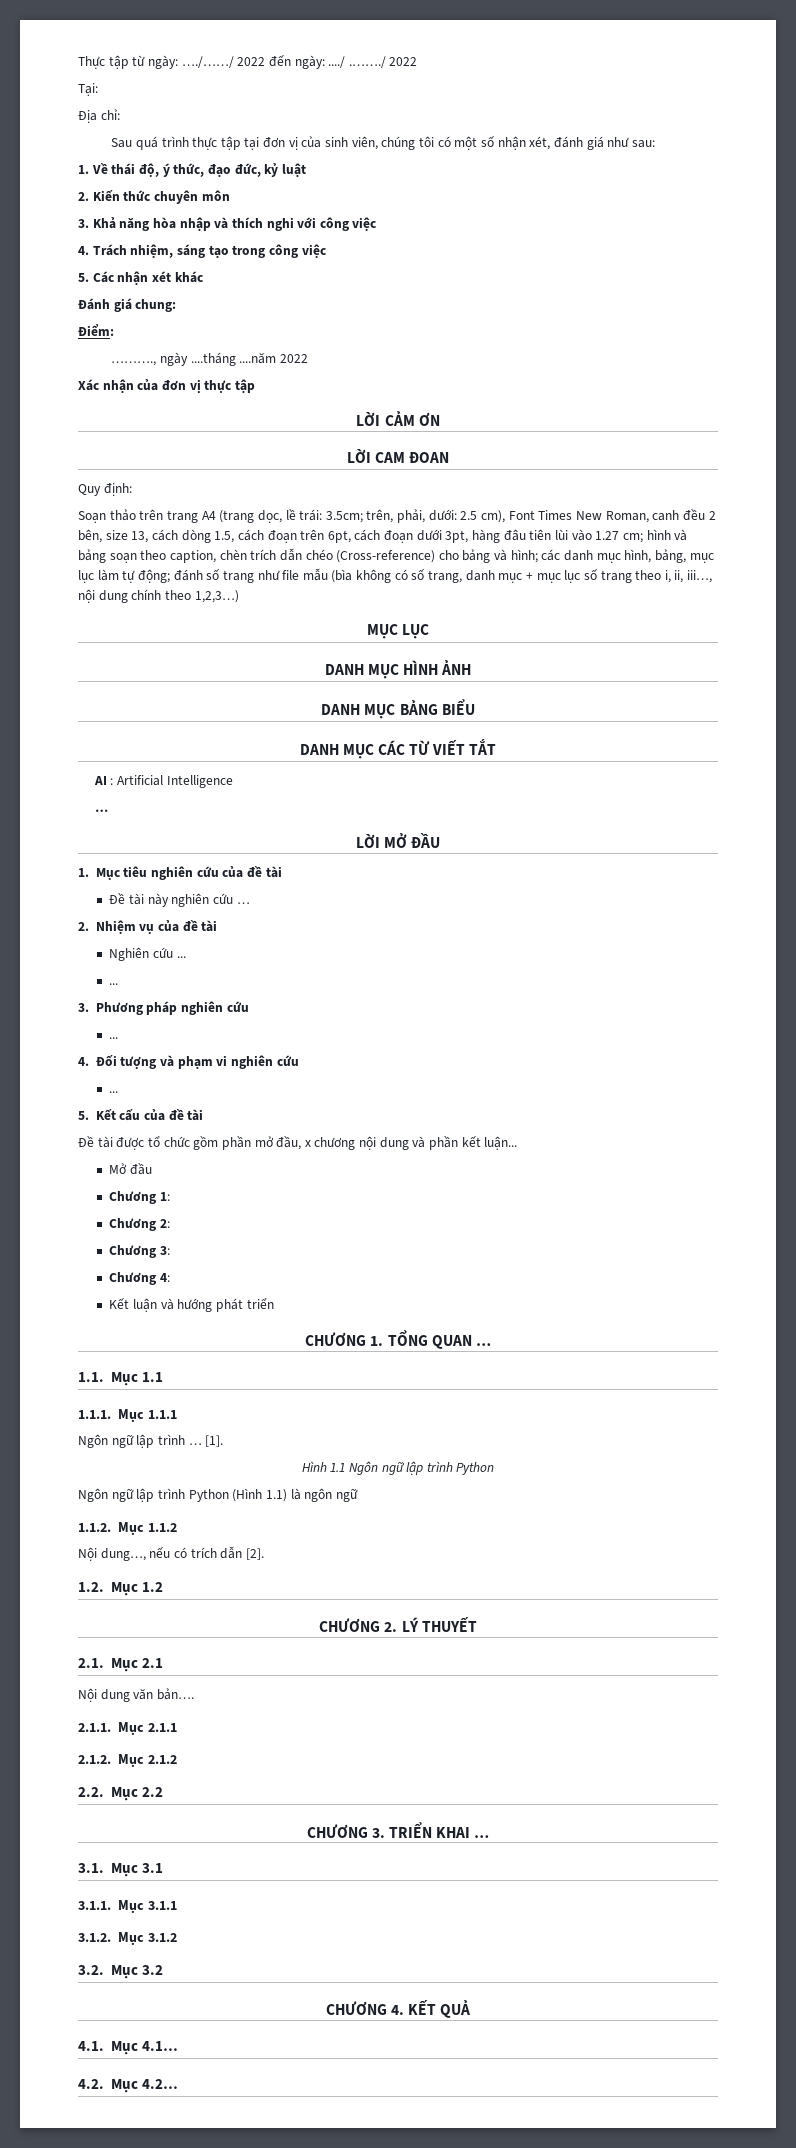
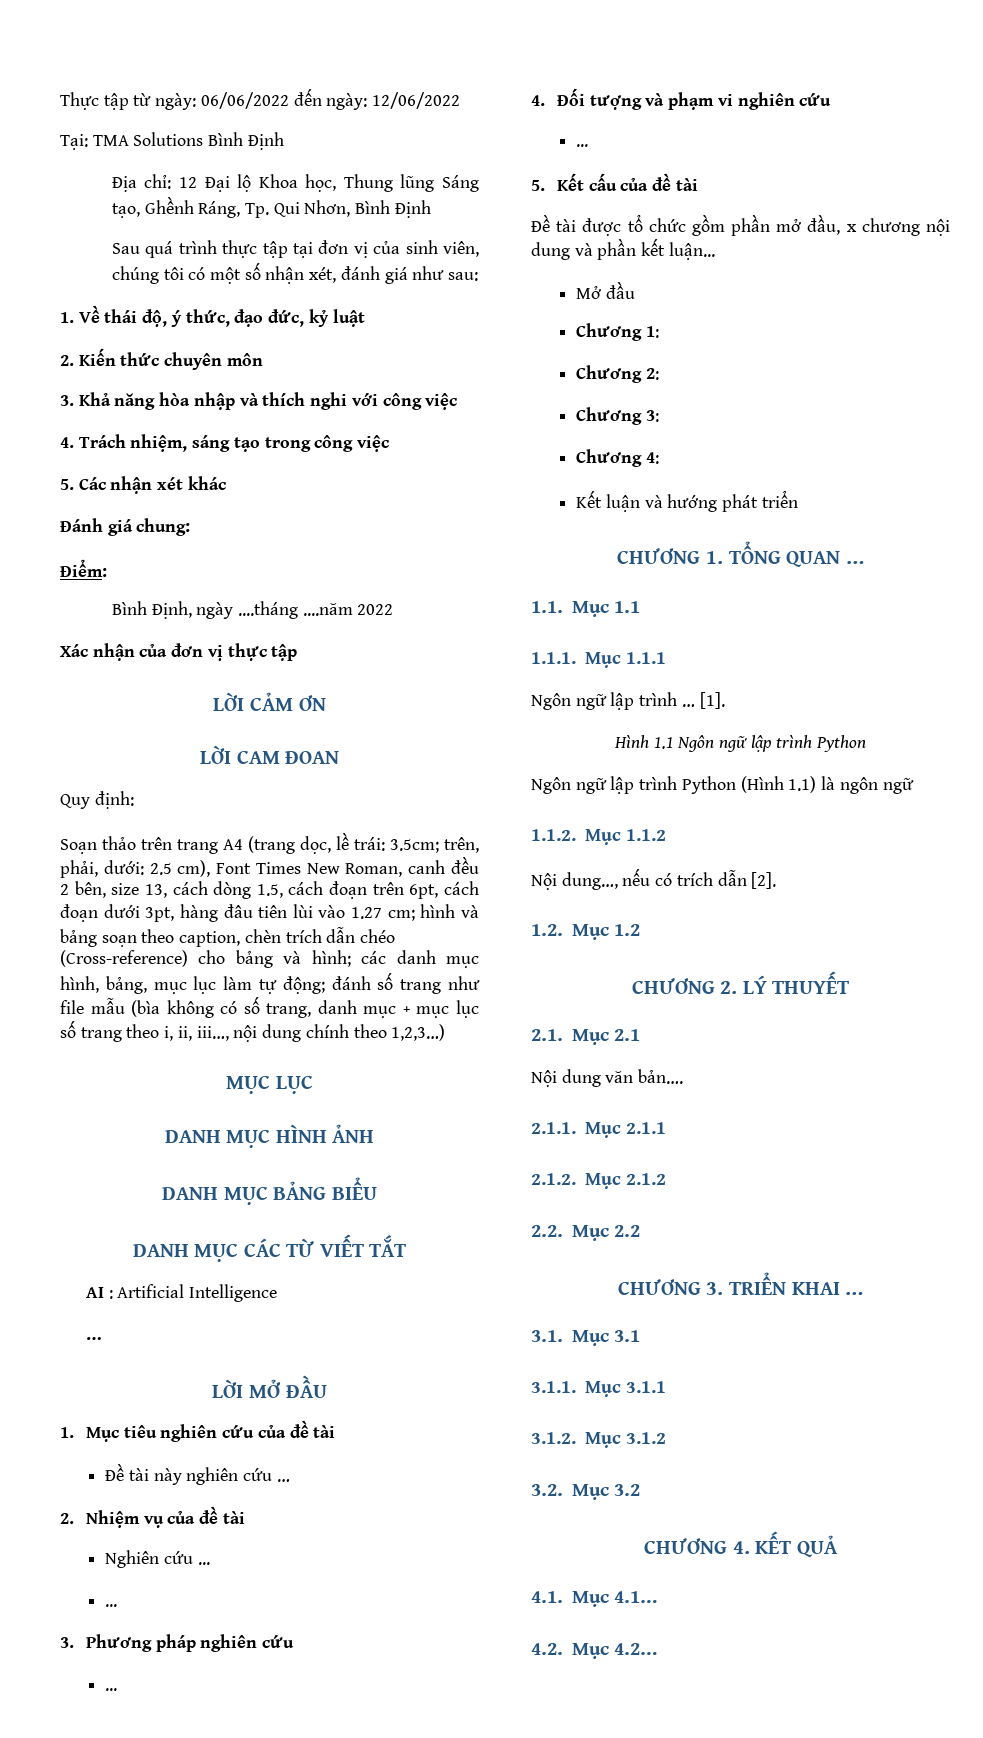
- Thực tập từ ngày: …./……/ 2022 đến ngày: ..../ .……./ 2022
- Tại:
- Địa chỉ:
+ Thực tập từ ngày: 06/06/2022 đến ngày: 12/06/2022
+ Tại: TMA Solutions Bình Định
+ Địa chỉ: 12 Đại lộ Khoa học, Thung lũng Sáng tạo, Ghềnh Ráng, Tp. Qui Nhơn, Bình Định
- ………., ngày ....tháng ....năm 2022
+ Bình Định, ngày ....tháng ....năm 2022

